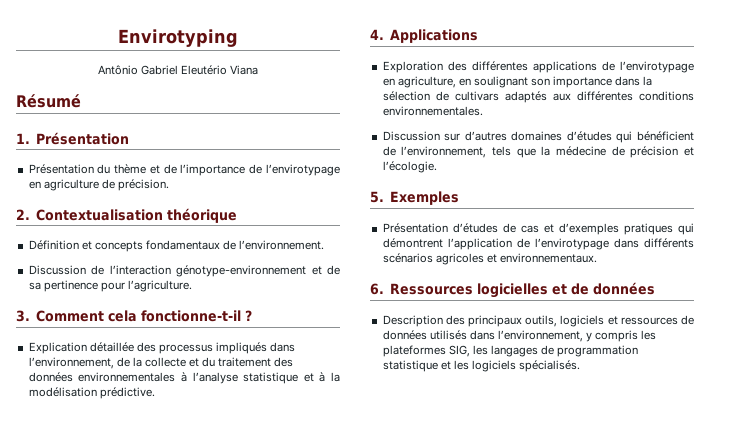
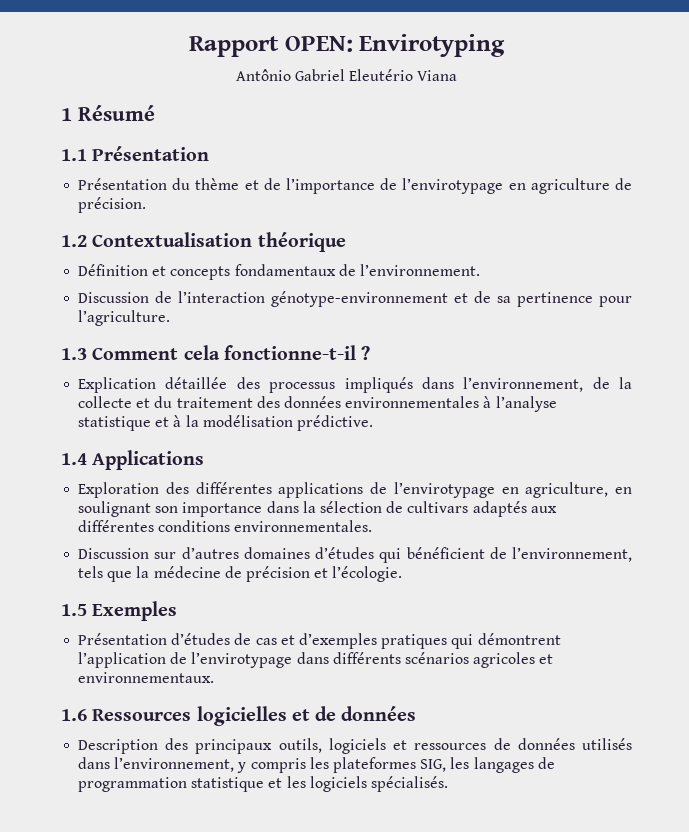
- Envirotyping
+ Rapport OPEN: Envirotyping
- Résumé
+ 1 Résumé
- 1. Présentation
+ 1.1 Présentation
- 2. Contextualisation théorique
+ 1.2 Contextualisation théorique
- 3. Comment cela fonctionne-t-il ?
+ 1.3 Comment cela fonctionne-t-il ?
- 4. Applications
+ 1.4 Applications
- 5. Exemples
+ 1.5 Exemples
- 6. Ressources logicielles et de données
+ 1.6 Ressources logicielles et de données

